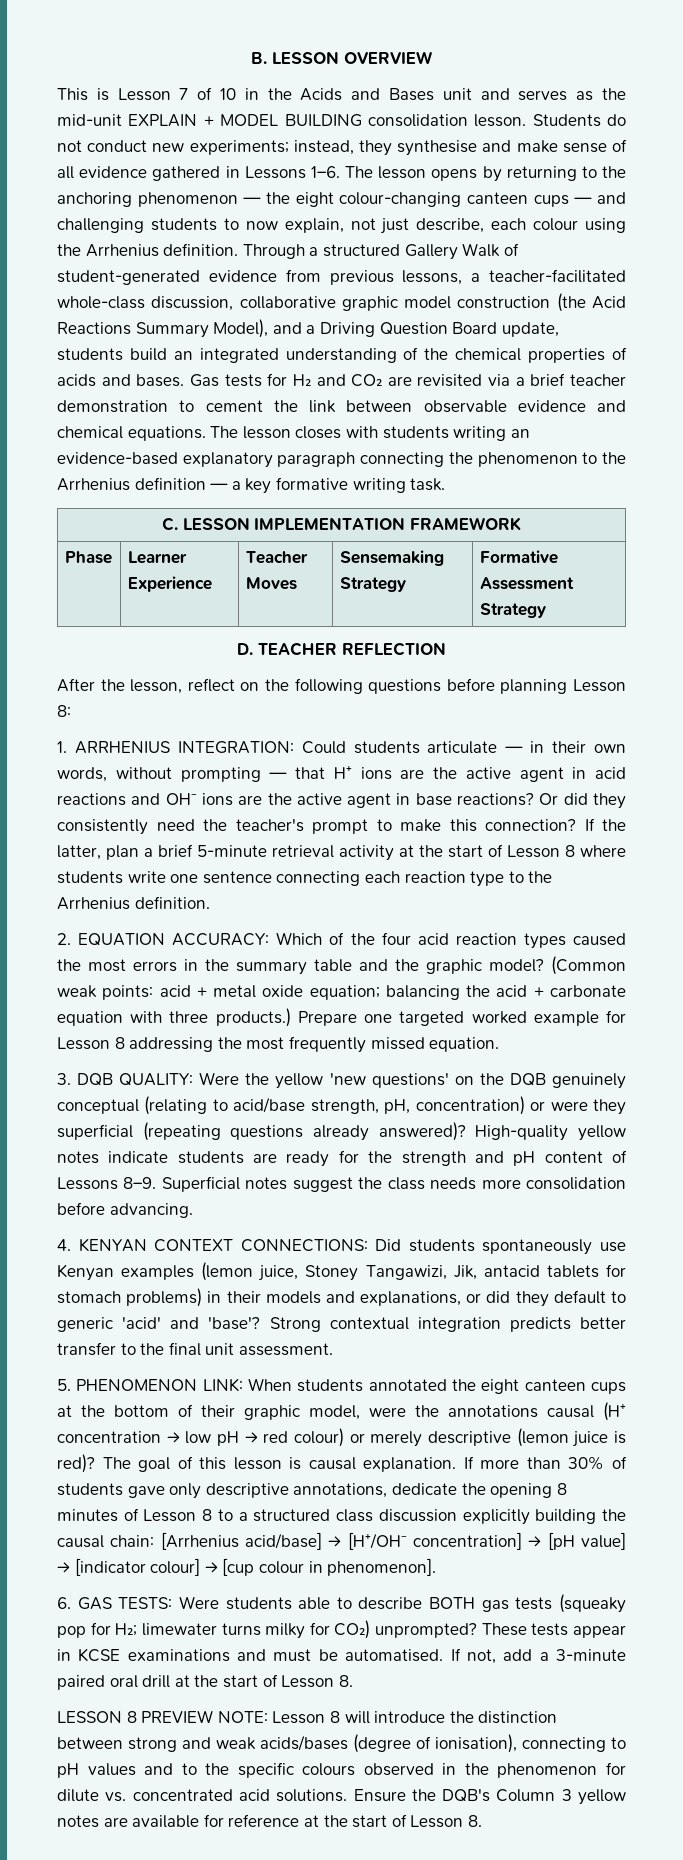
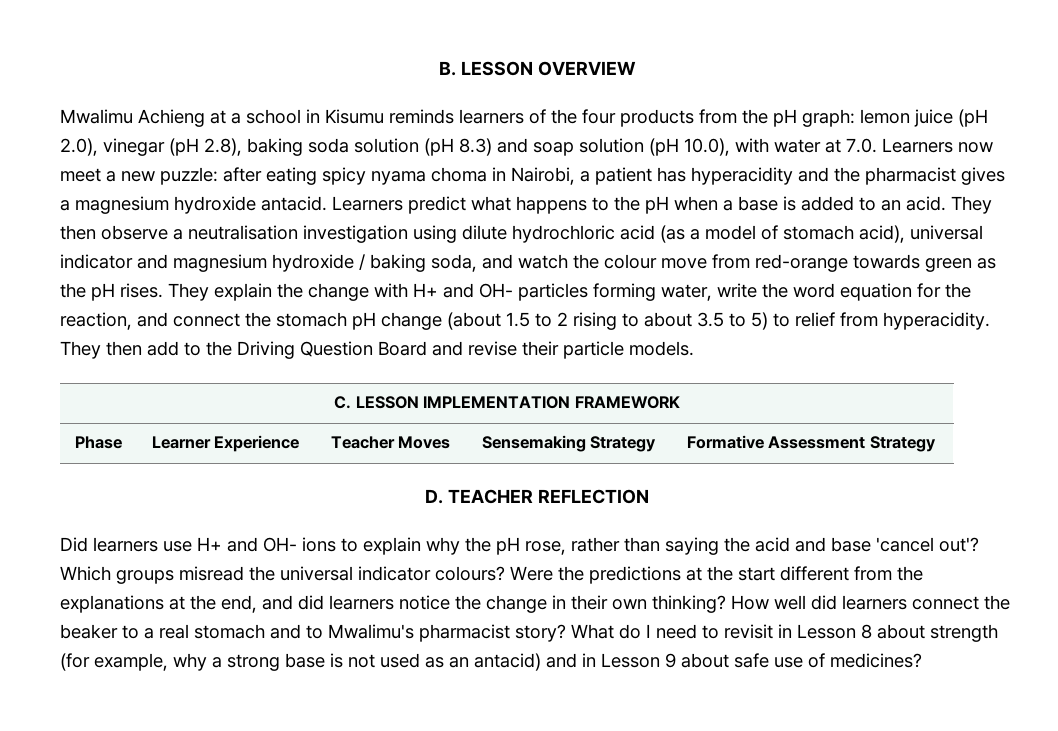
- This is Lesson 7 of 10 in the Acids and Bases unit and serves as the mid-unit EXPLAIN + MODEL BUILDING consolidation lesson. Students do not conduct new experiments; instead, they synthesise and make sense of all evidence gathered in Lessons 1–6. The lesson opens by returning to the anchoring phenomenon — the eight colour-changing canteen cups — and challenging students to now explain, not just describe, each colour using the Arrhenius definition. Through a structured Gallery Walk of student-generated evidence from previous lessons, a teacher-facilitated whole-class discussion, collaborative graphic model construction (the Acid Reactions Summary Model), and a Driving Question Board update, students build an integrated understanding of the chemical properties of acids and bases. Gas tests for H₂ and CO₂ are revisited via a brief teacher demonstration to cement the link between observable evidence and chemical equations. The lesson closes with students writing an evidence-based explanatory paragraph connecting the phenomenon to the Arrhenius definition — a key formative writing task.
+ Mwalimu Achieng at a school in Kisumu reminds learners of the four products from the pH graph: lemon juice (pH 2.0), vinegar (pH 2.8), baking soda solution (pH 8.3) and soap solution (pH 10.0), with water at 7.0. Learners now meet a new puzzle: after eating spicy nyama choma in Nairobi, a patient has hyperacidity and the pharmacist gives a magnesium hydroxide antacid. Learners predict what happens to the pH when a base is added to an acid. They then observe a neutralisation investigation using dilute hydrochloric acid (as a model of stomach acid), universal indicator and magnesium hydroxide / baking soda, and watch the colour move from red-orange towards green as the pH rises. They explain the change with H+ and OH- particles forming water, write the word equation for the reaction, and connect the stomach pH change (about 1.5 to 2 rising to about 3.5 to 5) to relief from hyperacidity. They then add to the Driving Question Board and revise their particle models.
- After the lesson, reflect on the following questions before planning Lesson 8:
- 1. ARRHENIUS INTEGRATION: Could students articulate — in their own words, without prompting — that H⁺ ions are the active agent in acid reactions and OH⁻ ions are the active agent in base reactions? Or did they consistently need the teacher's prompt to make this connection? If the latter, plan a brief 5-minute retrieval activity at the start of Lesson 8 where students write one sentence connecting each reaction type to the Arrhenius definition.
- 2. EQUATION ACCURACY: Which of the four acid reaction types caused the most errors in the summary table and the graphic model? (Common weak points: acid + metal oxide equation; balancing the acid + carbonate equation with three products.) Prepare one targeted worked example for Lesson 8 addressing the most frequently missed equation.
- 3. DQB QUALITY: Were the yellow 'new questions' on the DQB genuinely conceptual (relating to acid/base strength, pH, concentration) or were they superficial (repeating questions already answered)? High-quality yellow notes indicate students are ready for the strength and pH content of Lessons 8–9. Superficial notes suggest the class needs more consolidation before advancing.
- 4. KENYAN CONTEXT CONNECTIONS: Did students spontaneously use Kenyan examples (lemon juice, Stoney Tangawizi, Jik, antacid tablets for stomach problems) in their models and explanations, or did they default to generic 'acid' and 'base'? Strong contextual integration predicts better transfer to the final unit assessment.
- 5. PHENOMENON LINK: When students annotated the eight canteen cups at the bottom of their graphic model, were the annotations causal (H⁺ concentration → low pH → red colour) or merely descriptive (lemon juice is red)? The goal of this lesson is causal explanation. If more than 30% of students gave only descriptive annotations, dedicate the opening 8 minutes of Lesson 8 to a structured class discussion explicitly building the causal chain: [Arrhenius acid/base] → [H⁺/OH⁻ concentration] → [pH value] → [indicator colour] → [cup colour in phenomenon].
- 6. GAS TESTS: Were students able to describe BOTH gas tests (squeaky pop for H₂; limewater turns milky for CO₂) unprompted? These tests appear in KCSE examinations and must be automatised. If not, add a 3-minute paired oral drill at the start of Lesson 8.
- LESSON 8 PREVIEW NOTE: Lesson 8 will introduce the distinction between strong and weak acids/bases (degree of ionisation), connecting to pH values and to the specific colours observed in the phenomenon for dilute vs. concentrated acid solutions. Ensure the DQB's Column 3 yellow notes are available for reference at the start of Lesson 8.
+ Did learners use H+ and OH- ions to explain why the pH rose, rather than saying the acid and base 'cancel out'? Which groups misread the universal indicator colours? Were the predictions at the start different from the explanations at the end, and did learners notice the change in their own thinking? How well did learners connect the beaker to a real stomach and to Mwalimu's pharmacist story? What do I need to revisit in Lesson 8 about strength (for example, why a strong base is not used as an antacid) and in Lesson 9 about safe use of medicines?

